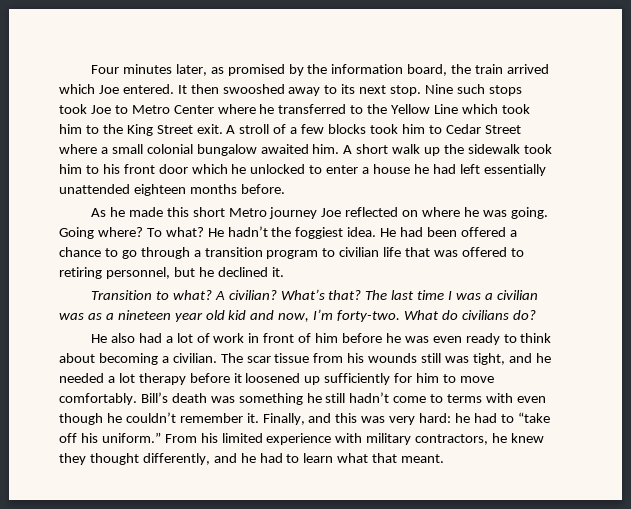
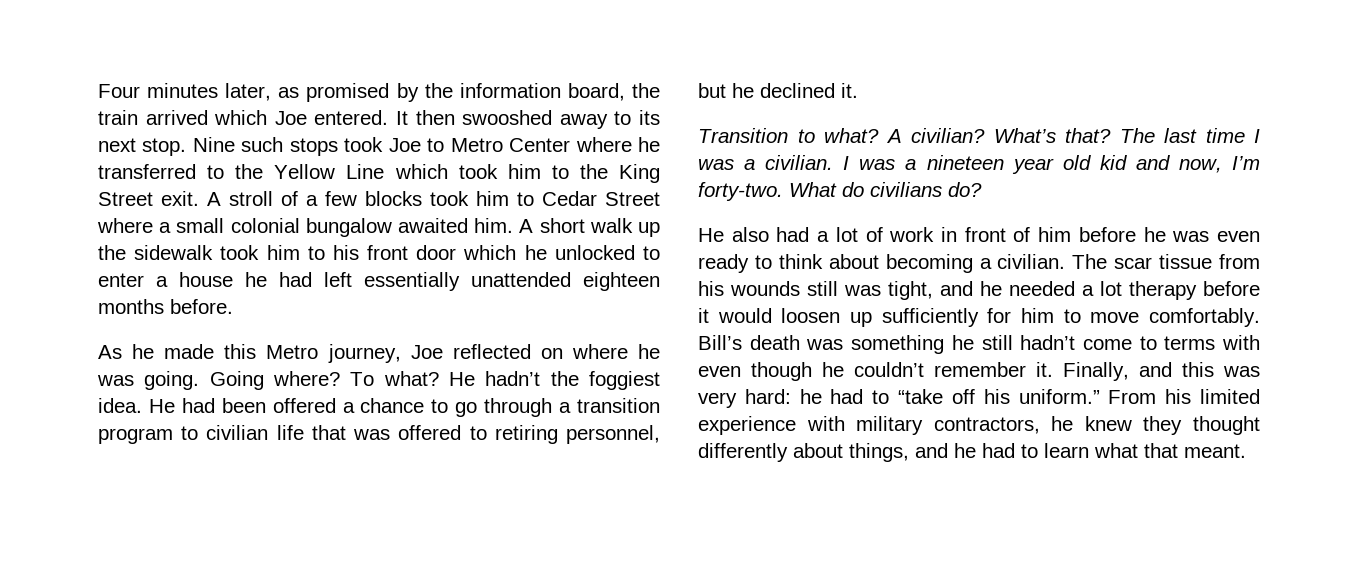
- As he made this short Metro journey Joe reflected on where he was going.
+ As he made this Metro journey, Joe reflected on where he was going.
- The last time I was a civilian was as a nineteen year old kid and now, I’m forty-two.
+ The last time I was a civilian. I was a nineteen year old kid and now, I’m forty-two.
- The scar tissue from his wounds still was tight, and he needed a lot therapy before it loosened up sufficiently for him to move comfortably.
+ The scar tissue from his wounds still was tight, and he needed a lot therapy before it would loosen up sufficiently for him to move comfortably.
- From his limited experience with military contractors, he knew they thought differently, and he had to learn what that meant.
+ From his limited experience with military contractors, he knew they thought differently about things, and he had to learn what that meant.

